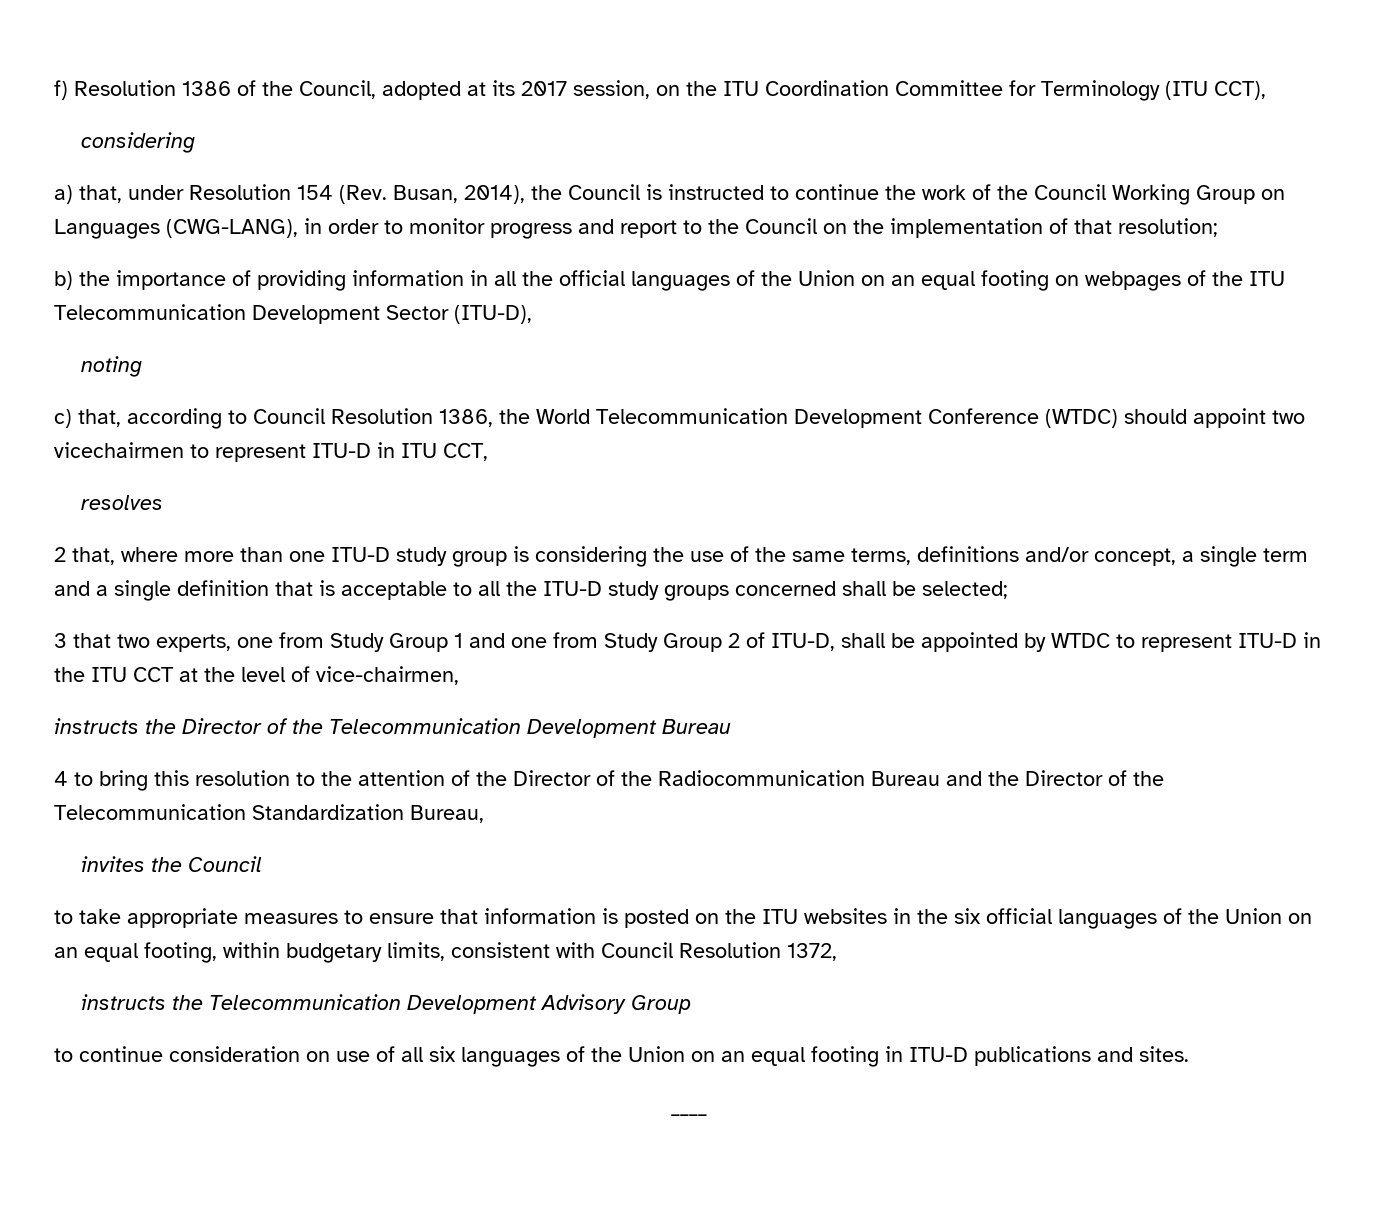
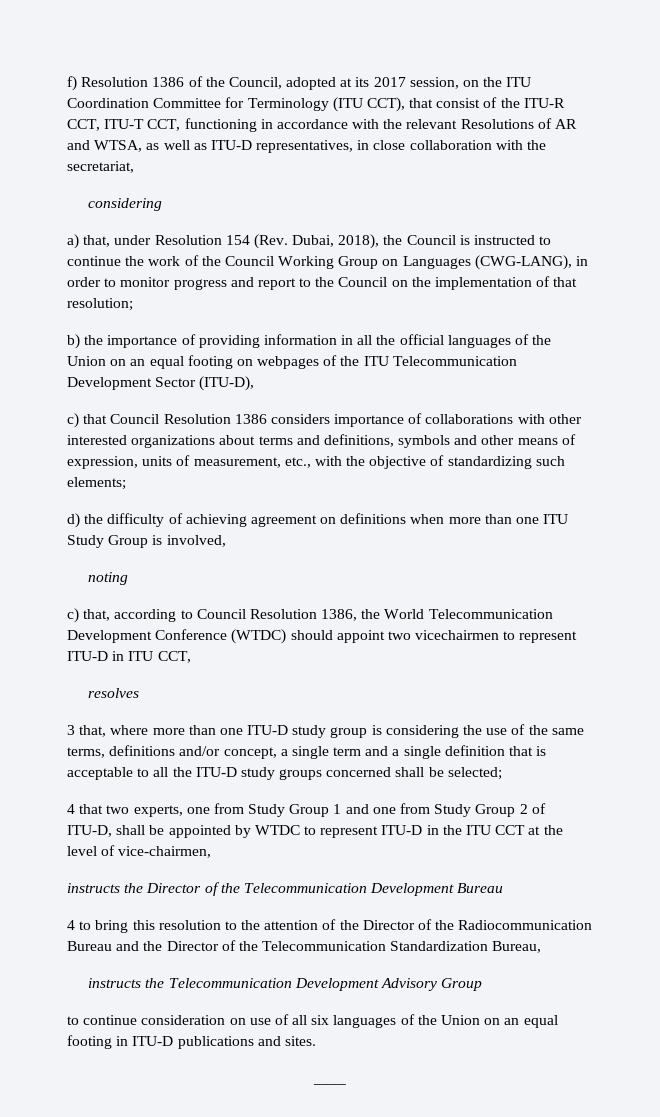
- f) Resolution 1386 of the Council, adopted at its 2017 session, on the ITU Coordination Committee for Terminology (ITU CCT),
+ f) Resolution 1386 of the Council, adopted at its 2017 session, on the ITU Coordination Committee for Terminology (ITU CCT), that consist of the ITU-R CCT, ITU-T CCT, functioning in accordance with the relevant Resolutions of AR and WTSA, as well as ITU-D representatives, in close collaboration with the secretariat,
- a) that, under Resolution 154 (Rev. Busan, 2014), the Council is instructed to continue the work of the Council Working Group on Languages (CWG-LANG), in order to monitor progress and report to the Council on the implementation of that resolution;
+ a) that, under Resolution 154 (Rev. Dubai, 2018), the Council is instructed to continue the work of the Council Working Group on Languages (CWG-LANG), in order to monitor progress and report to the Council on the implementation of that resolution;
+ c) that Council Resolution 1386 considers importance of collaborations with other interested organizations about terms and definitions, symbols and other means of expression, units of measurement, etc., with the objective of standardizing such elements;
+ d) the difficulty of achieving agreement on definitions when more than one ITU Study Group is involved,
- 2 that, where more than one ITU-D study group is considering the use of the same terms, definitions and/or concept, a single term and a single definition that is acceptable to all the ITU-D study groups concerned shall be selected;
+ 3 that, where more than one ITU-D study group is considering the use of the same terms, definitions and/or concept, a single term and a single definition that is acceptable to all the ITU-D study groups concerned shall be selected;
- 3 that two experts, one from Study Group 1 and one from Study Group 2 of ITU-D, shall be appointed by WTDC to represent ITU-D in the ITU CCT at the level of vice-chairmen,
+ 4 that two experts, one from Study Group 1 and one from Study Group 2 of ITU-D, shall be appointed by WTDC to represent ITU-D in the ITU CCT at the level of vice-chairmen,
- invites the Council
- to take appropriate measures to ensure that information is posted on the ITU websites in the six official languages of the Union on an equal footing, within budgetary limits, consistent with Council Resolution 1372,

